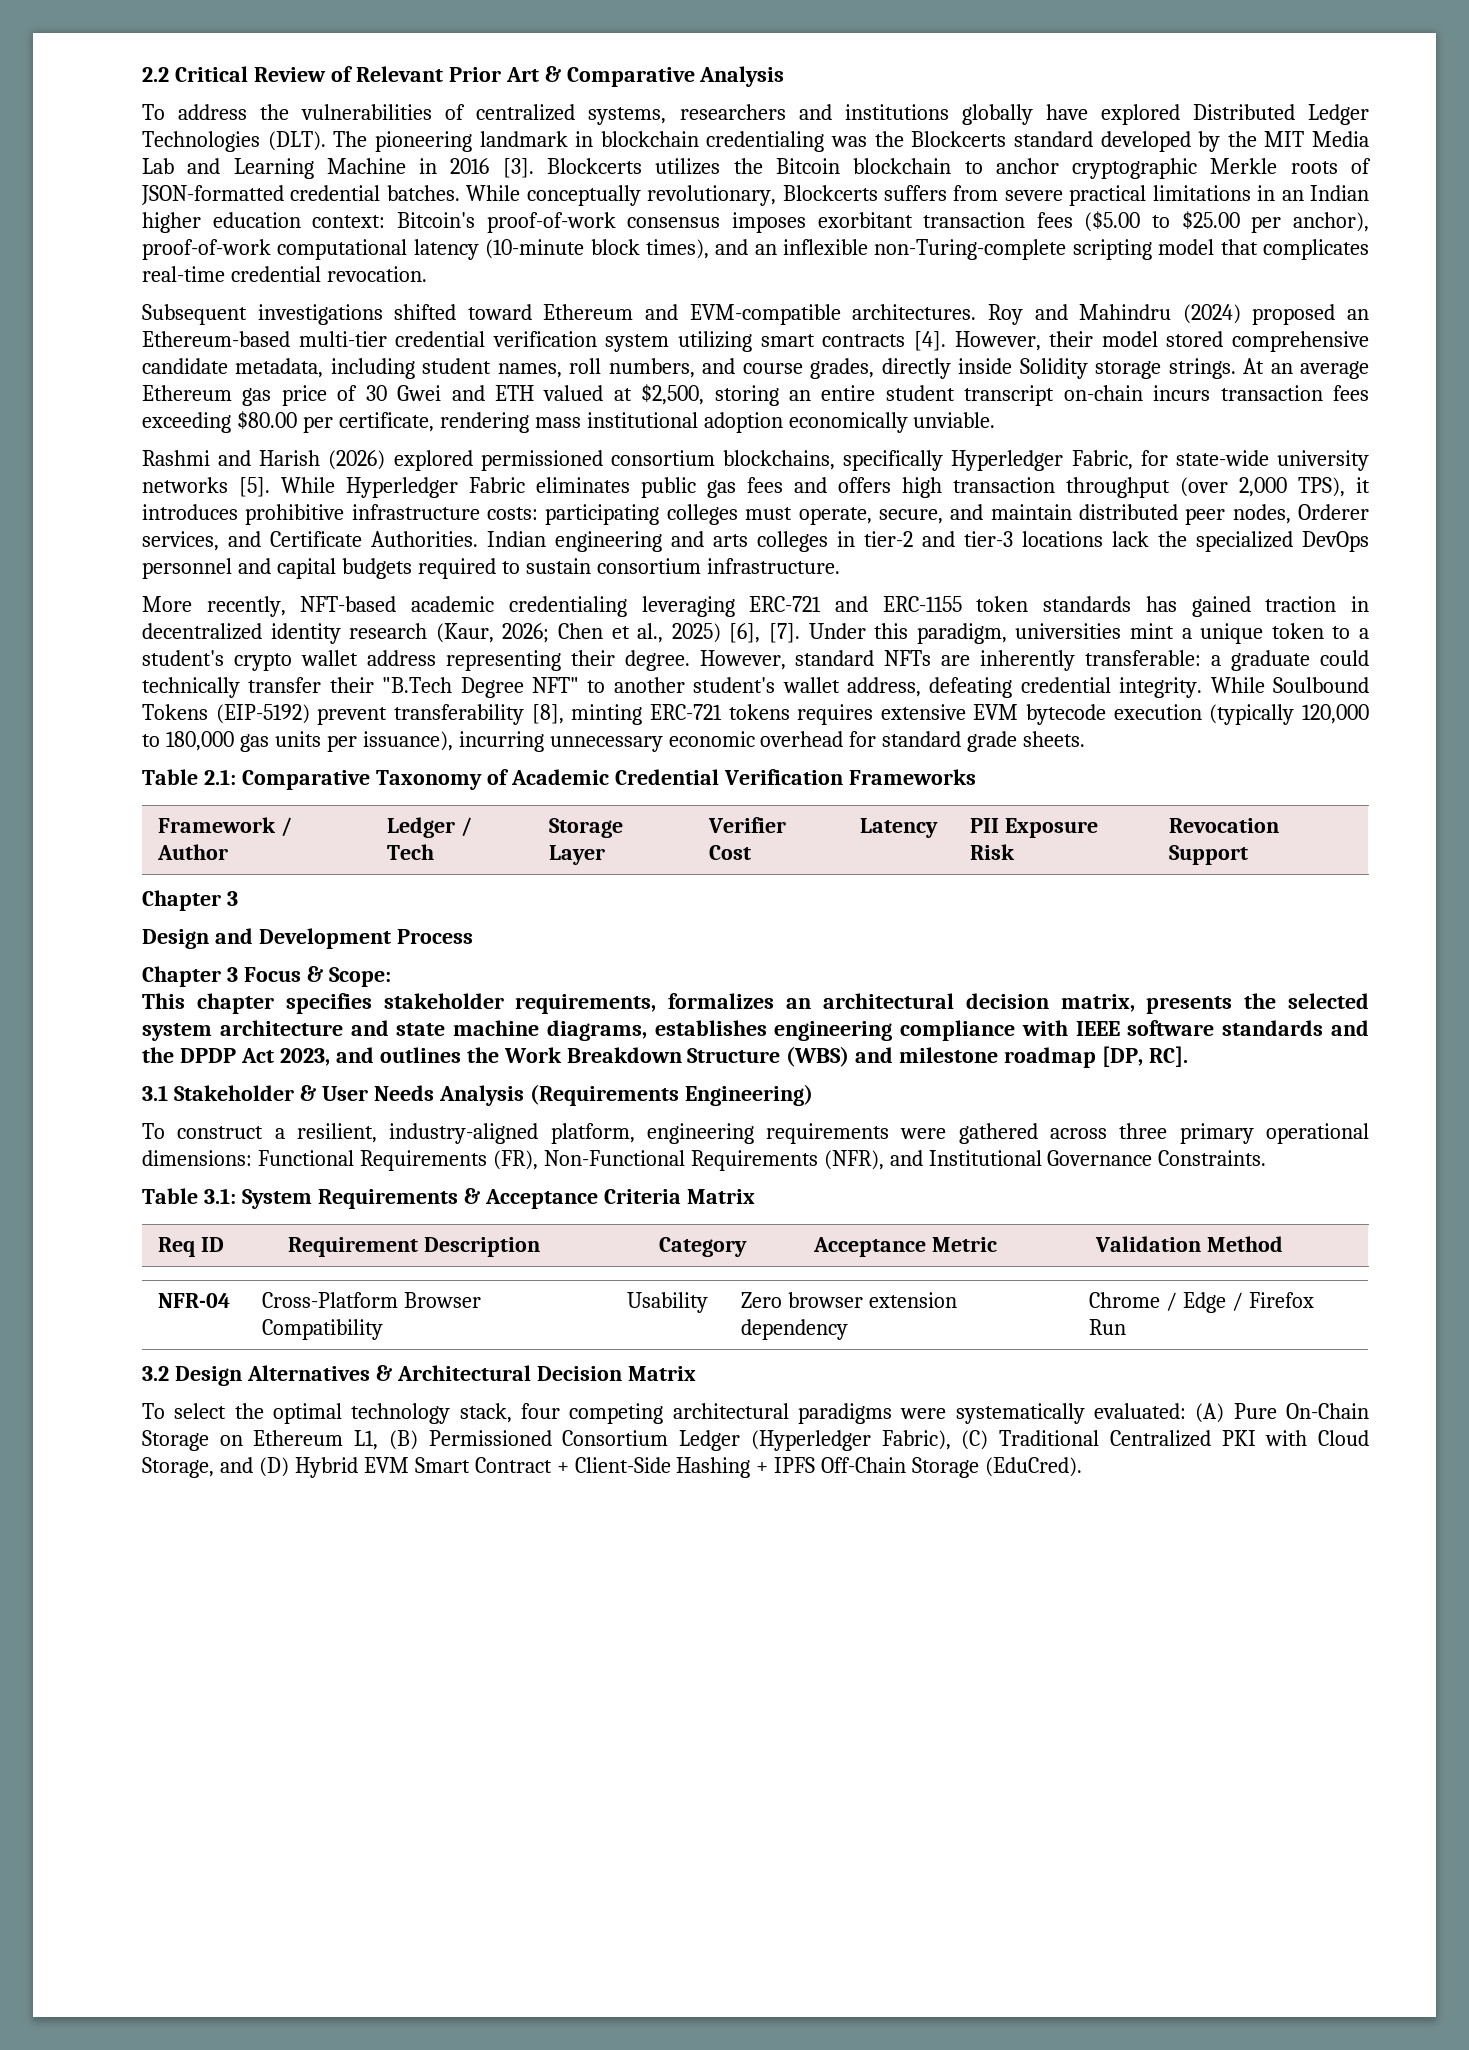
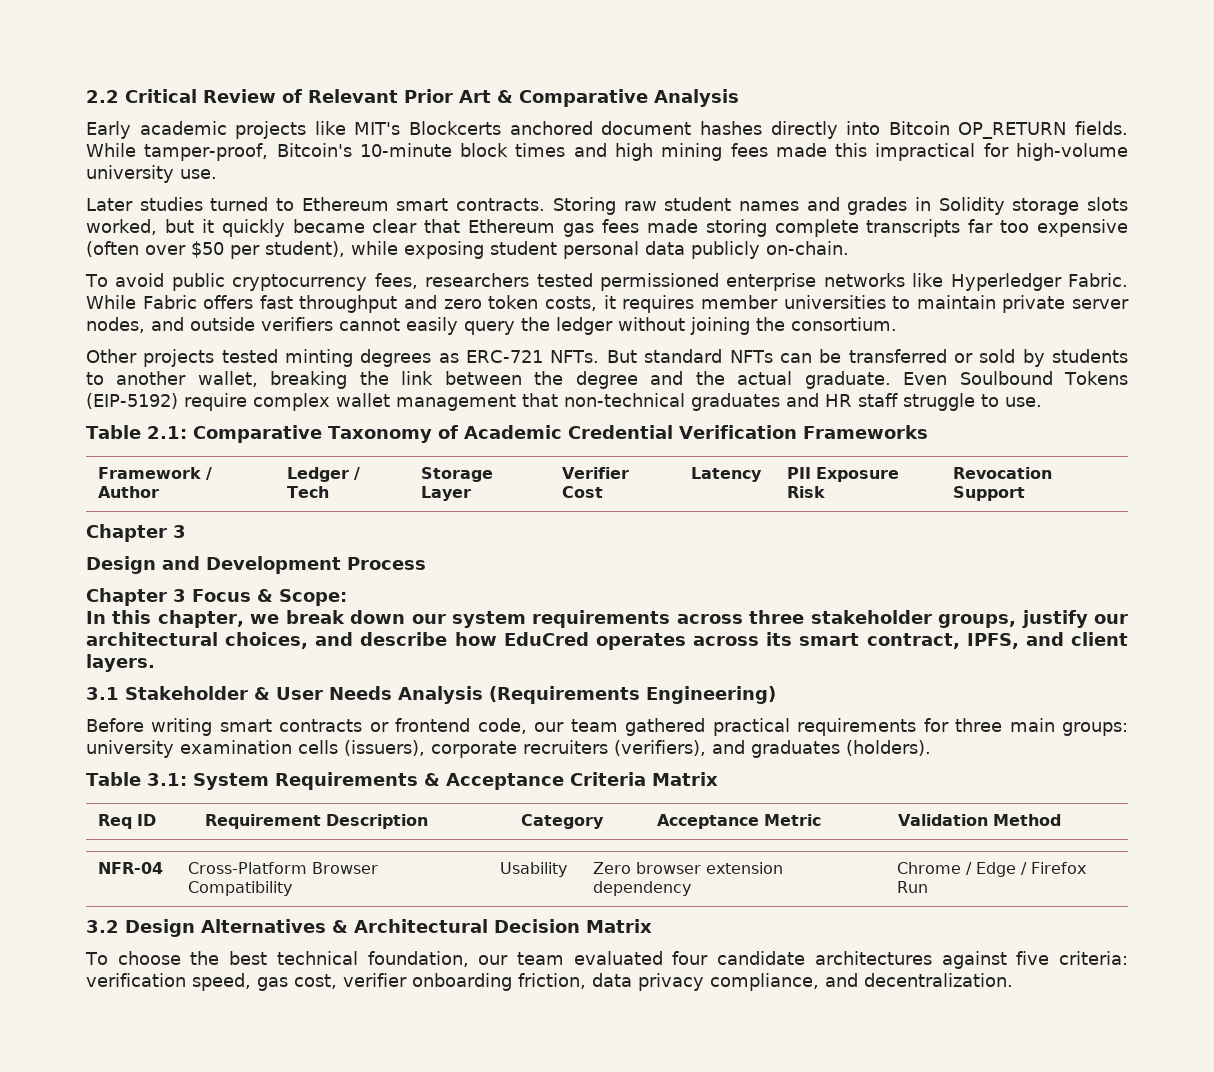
- To address the vulnerabilities of centralized systems, researchers and institutions globally have explored Distributed Ledger Technologies (DLT). The pioneering landmark in blockchain credentialing was the Blockcerts standard developed by the MIT Media Lab and Learning Machine in 2016 [3]. Blockcerts utilizes the Bitcoin blockchain to anchor cryptographic Merkle roots of JSON-formatted credential batches. While conceptually revolutionary, Blockcerts suffers from severe practical limitations in an Indian higher education context: Bitcoin's proof-of-work consensus imposes exorbitant transaction fees ($5.00 to $25.00 per anchor), proof-of-work computational latency (10-minute block times), and an inflexible non-Turing-complete scripting model that complicates real-time credential revocation.
- Subsequent investigations shifted toward Ethereum and EVM-compatible architectures. Roy and Mahindru (2024) proposed an Ethereum-based multi-tier credential verification system utilizing smart contracts [4]. However, their model stored comprehensive candidate metadata, including student names, roll numbers, and course grades, directly inside Solidity storage strings. At an average Ethereum gas price of 30 Gwei and ETH valued at $2,500, storing an entire student transcript on-chain incurs transaction fees exceeding $80.00 per certificate, rendering mass institutional adoption economically unviable.
- Rashmi and Harish (2026) explored permissioned consortium blockchains, specifically Hyperledger Fabric, for state-wide university networks [5]. While Hyperledger Fabric eliminates public gas fees and offers high transaction throughput (over 2,000 TPS), it introduces prohibitive infrastructure costs: participating colleges must operate, secure, and maintain distributed peer nodes, Orderer services, and Certificate Authorities. Indian engineering and arts colleges in tier-2 and tier-3 locations lack the specialized DevOps personnel and capital budgets required to sustain consortium infrastructure.
- More recently, NFT-based academic credentialing leveraging ERC-721 and ERC-1155 token standards has gained traction in decentralized identity research (Kaur, 2026; Chen et al., 2025) [6], [7]. Under this paradigm, universities mint a unique token to a student's crypto wallet address representing their degree. However, standard NFTs are inherently transferable: a graduate could technically transfer their "B.Tech Degree NFT" to another student's wallet address, defeating credential integrity. While Soulbound Tokens (EIP-5192) prevent transferability [8], minting ERC-721 tokens requires extensive EVM bytecode execution (typically 120,000 to 180,000 gas units per issuance), incurring unnecessary economic overhead for standard grade sheets.
+ Early academic projects like MIT's Blockcerts anchored document hashes directly into Bitcoin OP_RETURN fields. While tamper-proof, Bitcoin's 10-minute block times and high mining fees made this impractical for high-volume university use.
+ Later studies turned to Ethereum smart contracts. Storing raw student names and grades in Solidity storage slots worked, but it quickly became clear that Ethereum gas fees made storing complete transcripts far too expensive (often over $50 per student), while exposing student personal data publicly on-chain.
+ To avoid public cryptocurrency fees, researchers tested permissioned enterprise networks like Hyperledger Fabric. While Fabric offers fast throughput and zero token costs, it requires member universities to maintain private server nodes, and outside verifiers cannot easily query the ledger without joining the consortium.
+ Other projects tested minting degrees as ERC-721 NFTs. But standard NFTs can be transferred or sold by students to another wallet, breaking the link between the degree and the actual graduate. Even Soulbound Tokens (EIP-5192) require complex wallet management that non-technical graduates and HR staff struggle to use.
- This chapter specifies stakeholder requirements, formalizes an architectural decision matrix, presents the selected system architecture and state machine diagrams, establishes engineering compliance with IEEE software standards and the DPDP Act 2023, and outlines the Work Breakdown Structure (WBS) and milestone roadmap [DP, RC].
+ In this chapter, we break down our system requirements across three stakeholder groups, justify our architectural choices, and describe how EduCred operates across its smart contract, IPFS, and client layers.
- To construct a resilient, industry-aligned platform, engineering requirements were gathered across three primary operational dimensions: Functional Requirements (FR), Non-Functional Requirements (NFR), and Institutional Governance Constraints.
+ Before writing smart contracts or frontend code, our team gathered practical requirements for three main groups: university examination cells (issuers), corporate recruiters (verifiers), and graduates (holders).
- To select the optimal technology stack, four competing architectural paradigms were systematically evaluated: (A) Pure On-Chain Storage on Ethereum L1, (B) Permissioned Consortium Ledger (Hyperledger Fabric), (C) Traditional Centralized PKI with Cloud Storage, and (D) Hybrid EVM Smart Contract + Client-Side Hashing + IPFS Off-Chain Storage (EduCred).
+ To choose the best technical foundation, our team evaluated four candidate architectures against five criteria: verification speed, gas cost, verifier onboarding friction, data privacy compliance, and decentralization.

